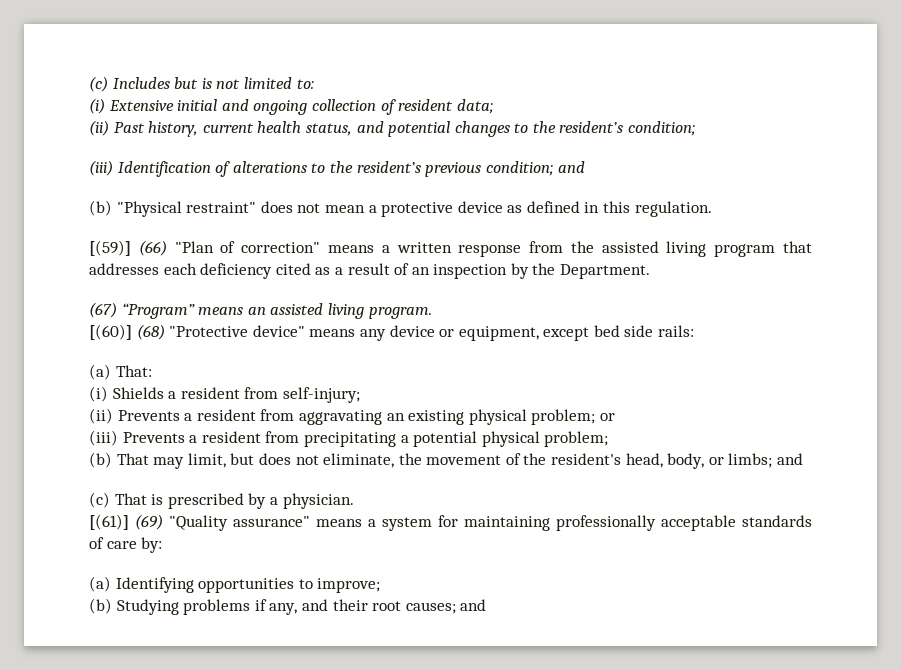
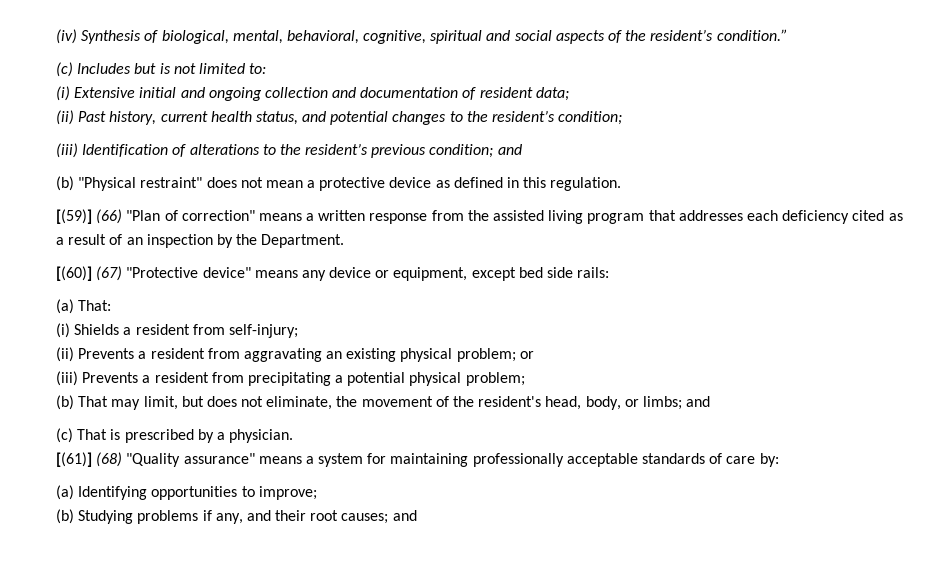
+ (iv) Synthesis of biological, mental, behavioral, cognitive, spiritual and social aspects of the resident’s condition.”
- (i) Extensive initial and ongoing collection of resident data;
+ (i) Extensive initial and ongoing collection and documentation of resident data;
- (67) “Program” means an assisted living program.
- [(60)] (68) "Protective device" means any device or equipment, except bed side rails:
+ [(60)] (67) "Protective device" means any device or equipment, except bed side rails:
- [(61)] (69) "Quality assurance" means a system for maintaining professionally acceptable standards of care by:
+ [(61)] (68) "Quality assurance" means a system for maintaining professionally acceptable standards of care by:

